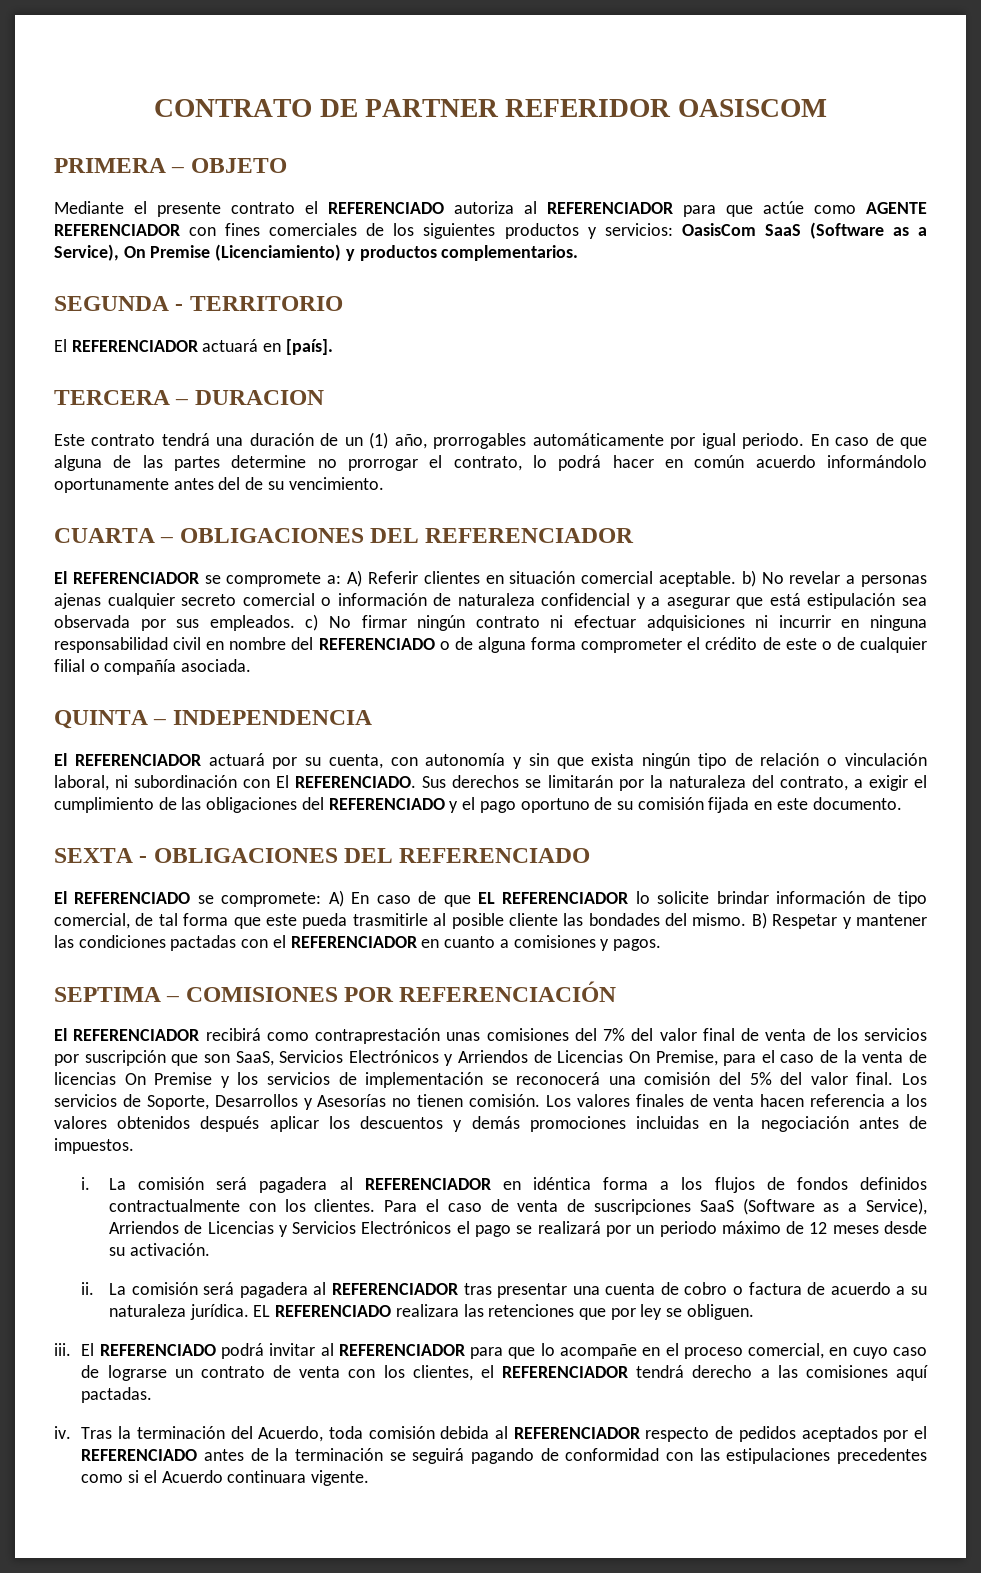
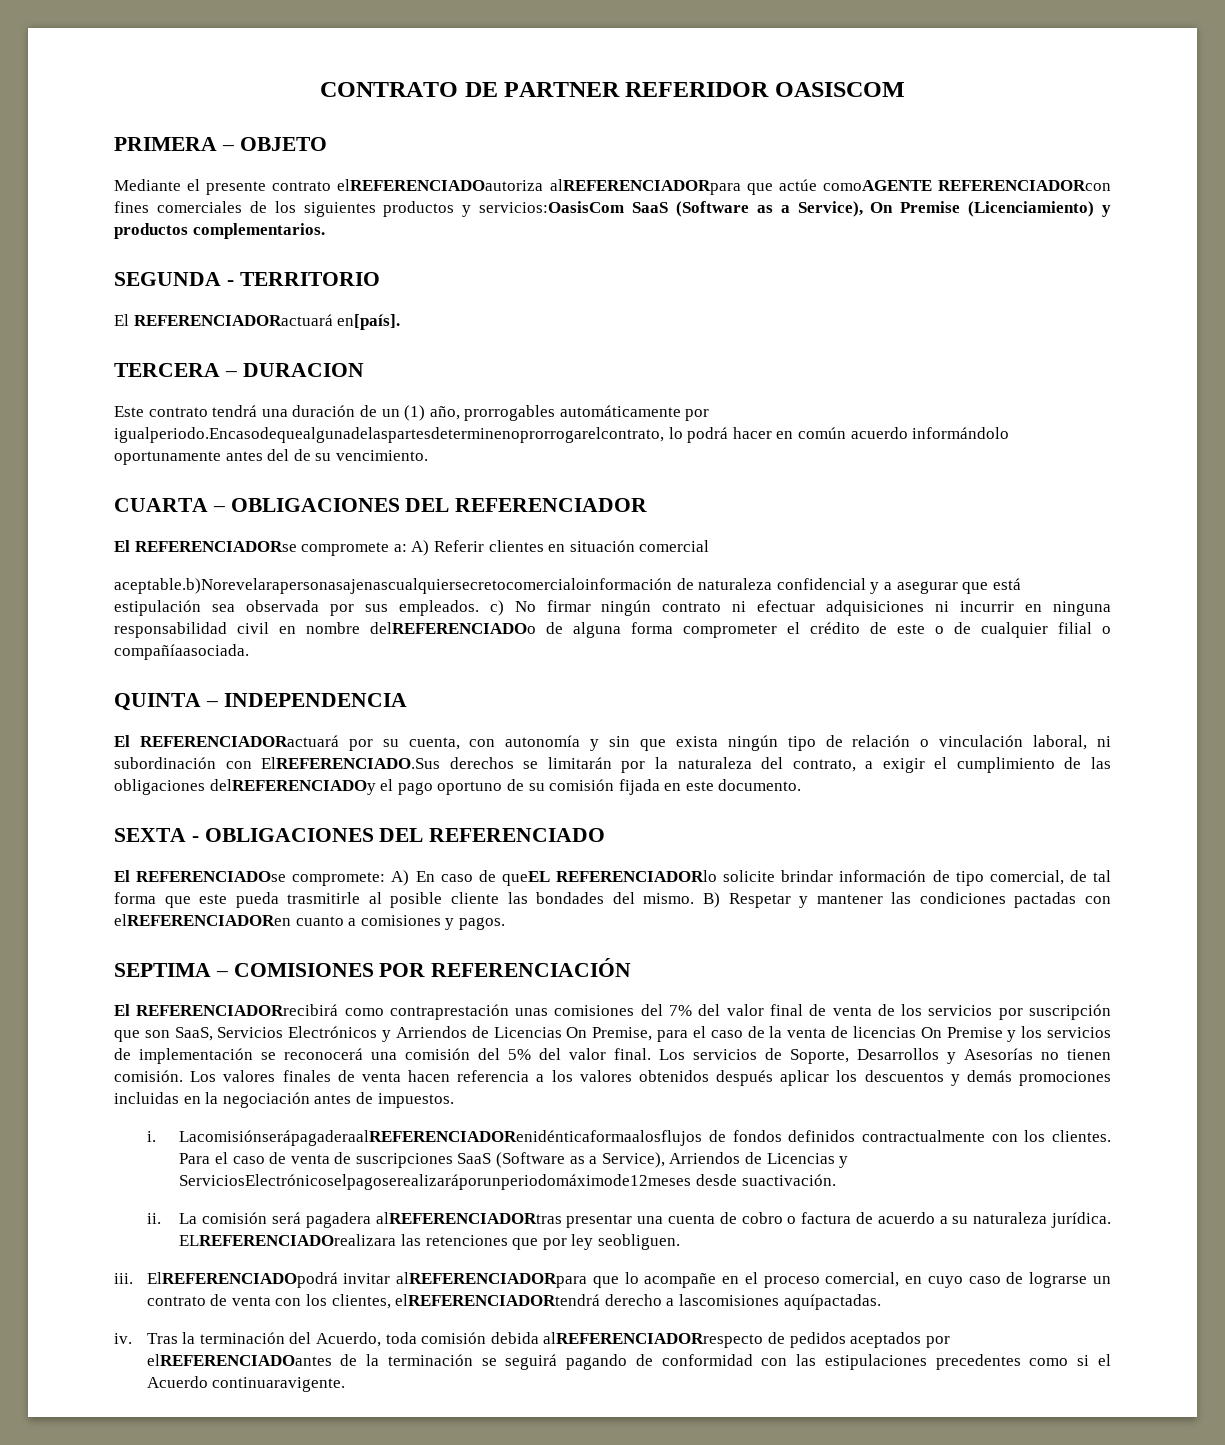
- Mediante el presente contrato el REFERENCIADO autoriza al REFERENCIADOR para que actúe como AGENTE REFERENCIADOR con fines comerciales de los siguientes productos y servicios: OasisCom SaaS (Software as a Service), On Premise (Licenciamiento) y productos complementarios.
+ Mediante el presente contrato elREFERENCIADOautoriza alREFERENCIADORpara que actúe comoAGENTE REFERENCIADORcon fines comerciales de los siguientes productos y servicios:OasisCom SaaS (Software as a Service), On Premise (Licenciamiento) y productos complementarios.
- El REFERENCIADOR actuará en [país].
+ El REFERENCIADORactuará en[país].
- Este contrato tendrá una duración de un (1) año, prorrogables automáticamente por igual periodo. En caso de que alguna de las partes determine no prorrogar el contrato, lo podrá hacer en común acuerdo informándolo oportunamente antes del de su vencimiento.
+ Este contrato tendrá una duración de un (1) año, prorrogables automáticamente por igualperiodo.Encasodequealgunadelaspartesdeterminenoprorrogarelcontrato, lo podrá hacer en común acuerdo informándolo oportunamente antes del de su vencimiento.
- El REFERENCIADOR se compromete a: A) Referir clientes en situación comercial aceptable. b) No revelar a personas ajenas cualquier secreto comercial o información de naturaleza confidencial y a asegurar que está estipulación sea observada por sus empleados. c) No firmar ningún contrato ni efectuar adquisiciones ni incurrir en ninguna responsabilidad civil en nombre del REFERENCIADO o de alguna forma comprometer el crédito de este o de cualquier filial o compañía asociada.
+ El REFERENCIADORse compromete a: A) Referir clientes en situación comercial
+ aceptable.b)Norevelarapersonasajenascualquiersecretocomercialoinformación de naturaleza confidencial y a asegurar que está estipulación sea observada por sus empleados. c) No firmar ningún contrato ni efectuar adquisiciones ni incurrir en ninguna responsabilidad civil en nombre delREFERENCIADOo de alguna forma comprometer el crédito de este o de cualquier filial o compañíaasociada.
- El REFERENCIADOR actuará por su cuenta, con autonomía y sin que exista ningún tipo de relación o vinculación laboral, ni subordinación con El REFERENCIADO. Sus derechos se limitarán por la naturaleza del contrato, a exigir el cumplimiento de las obligaciones del REFERENCIADO y el pago oportuno de su comisión fijada en este documento.
+ El REFERENCIADORactuará por su cuenta, con autonomía y sin que exista ningún tipo de relación o vinculación laboral, ni subordinación con ElREFERENCIADO.Sus derechos se limitarán por la naturaleza del contrato, a exigir el cumplimiento de las obligaciones delREFERENCIADOy el pago oportuno de su comisión fijada en este documento.
- El REFERENCIADO se compromete: A) En caso de que EL REFERENCIADOR lo solicite brindar información de tipo comercial, de tal forma que este pueda trasmitirle al posible cliente las bondades del mismo.
+ El REFERENCIADOse compromete: A) En caso de queEL REFERENCIADORlo solicite brindar información de tipo comercial, de tal forma que este pueda trasmitirle al posible cliente las bondades del mismo.
- B) Respetar y mantener las condiciones pactadas con el REFERENCIADOR en cuanto a comisiones y pagos.
+ B) Respetar y mantener las condiciones pactadas con elREFERENCIADORen cuanto a comisiones y pagos.
- El REFERENCIADOR recibirá como contraprestación unas comisiones del 7% del valor final de venta de los servicios por suscripción que son SaaS, Servicios Electrónicos y Arriendos de Licencias On Premise, para el caso de la venta de licencias On Premise y los servicios de implementación se reconocerá una comisión del 5% del valor final.
+ El REFERENCIADORrecibirá como contraprestación unas comisiones del 7% del valor final de venta de los servicios por suscripción que son SaaS, Servicios Electrónicos y Arriendos de Licencias On Premise, para el caso de la venta de licencias On Premise y los servicios de implementación se reconocerá una comisión del 5% del valor final.
- La comisión será pagadera al REFERENCIADOR en idéntica forma a los flujos de fondos definidos contractualmente con los clientes.
+ LacomisiónserápagaderaalREFERENCIADORenidénticaformaalosflujos de fondos definidos contractualmente con los clientes.
- Para el caso de venta de suscripciones SaaS (Software as a Service), Arriendos de Licencias y Servicios Electrónicos el pago se realizará por un periodo máximo de 12 meses desde su activación.
+ Para el caso de venta de suscripciones SaaS (Software as a Service), Arriendos de Licencias y ServiciosElectrónicoselpagoserealizaráporunperiodomáximode12meses desde suactivación.
- La comisión será pagadera al REFERENCIADOR tras presentar una cuenta de cobro o factura de acuerdo a su naturaleza jurídica.
+ La comisión será pagadera alREFERENCIADORtras presentar una cuenta de cobro o factura de acuerdo a su naturaleza jurídica.
- EL REFERENCIADO realizara las retenciones que por ley se obliguen.
+ ELREFERENCIADOrealizara las retenciones que por ley seobliguen.
- El REFERENCIADO podrá invitar al REFERENCIADOR para que lo acompañe en el proceso comercial, en cuyo caso de lograrse un contrato de venta con los clientes, el REFERENCIADOR tendrá derecho a las comisiones aquí pactadas.
+ ElREFERENCIADOpodrá invitar alREFERENCIADORpara que lo acompañe en el proceso comercial, en cuyo caso de lograrse un contrato de venta con los clientes, elREFERENCIADORtendrá derecho a lascomisiones aquípactadas.
- Tras la terminación del Acuerdo, toda comisión debida al REFERENCIADOR respecto de pedidos aceptados por el REFERENCIADO antes de la terminación se seguirá pagando de conformidad con las estipulaciones precedentes como si el Acuerdo continuara vigente.
+ Tras la terminación del Acuerdo, toda comisión debida alREFERENCIADORrespecto de pedidos aceptados por elREFERENCIADOantes de la terminación se seguirá pagando de conformidad con las estipulaciones precedentes como si el Acuerdo continuaravigente.

